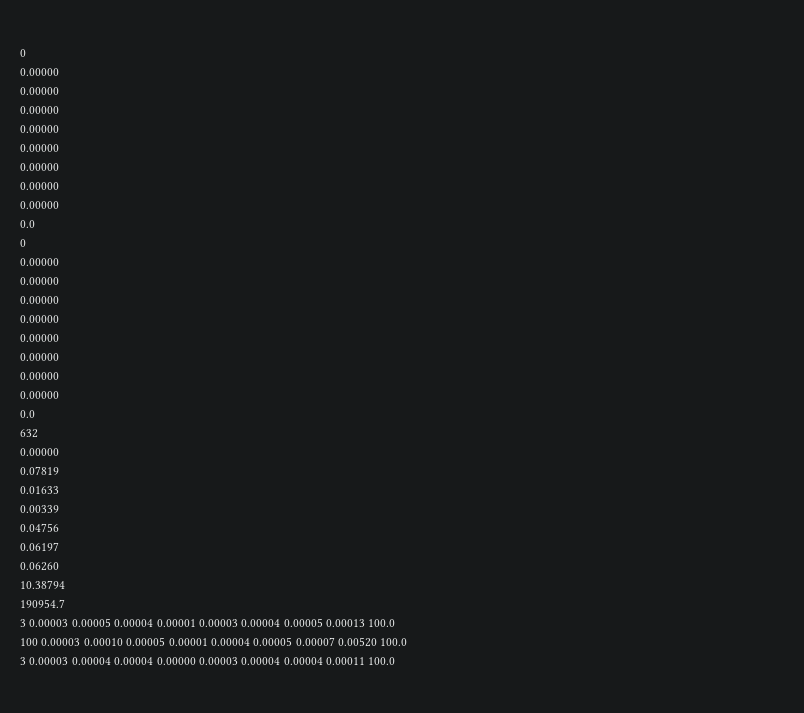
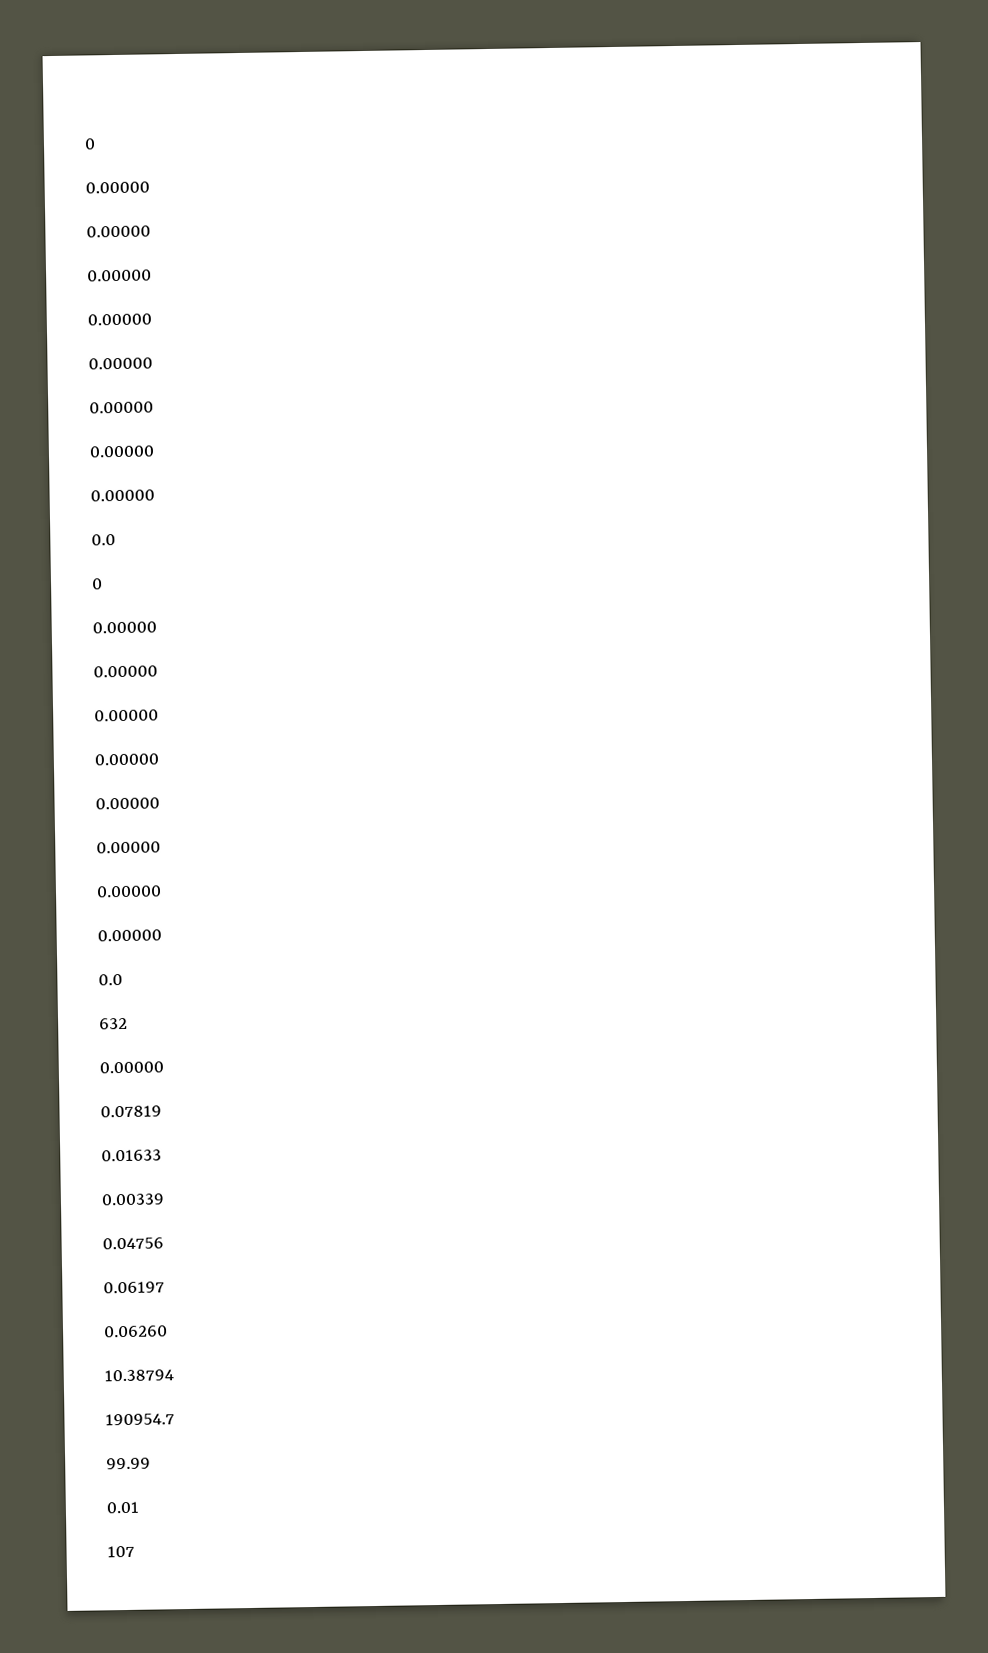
- 3 0.00003 0.00005 0.00004 0.00001 0.00003 0.00004 0.00005 0.00013 100.0
- 100 0.00003 0.00010 0.00005 0.00001 0.00004 0.00005 0.00007 0.00520 100.0
- 3 0.00003 0.00004 0.00004 0.00000 0.00003 0.00004 0.00004 0.00011 100.0
+ 99.99
+ 0.01
+ 107

